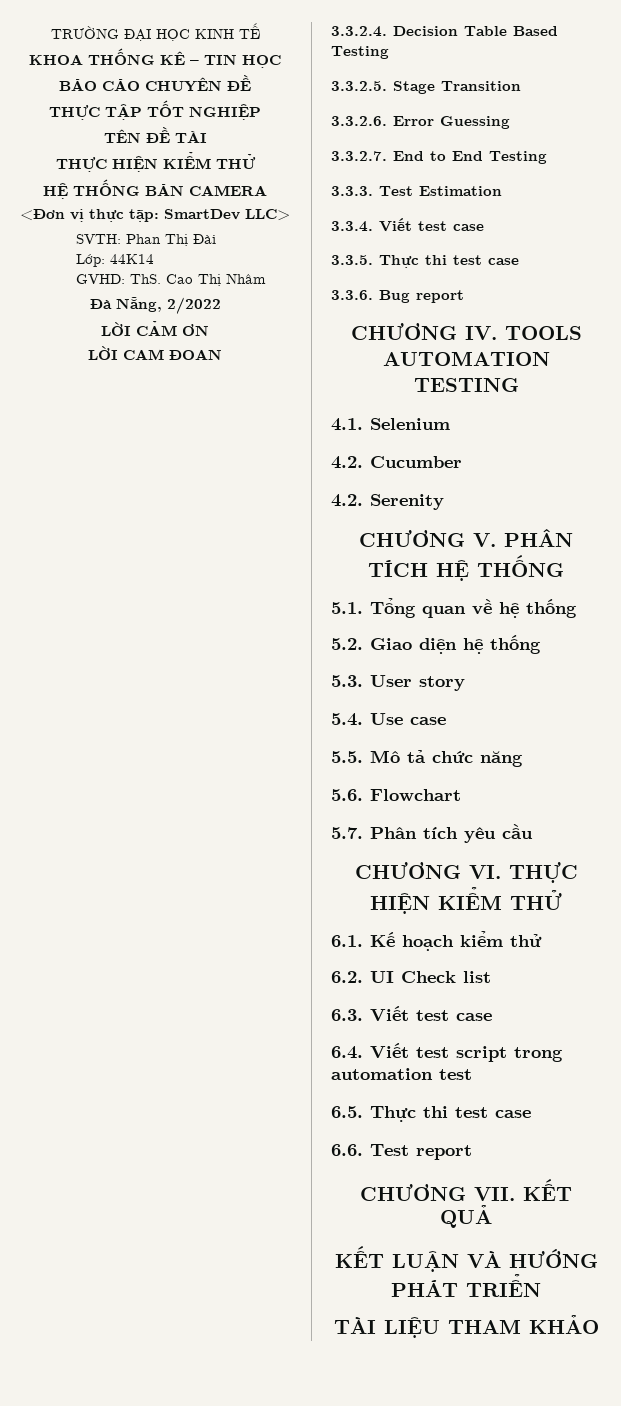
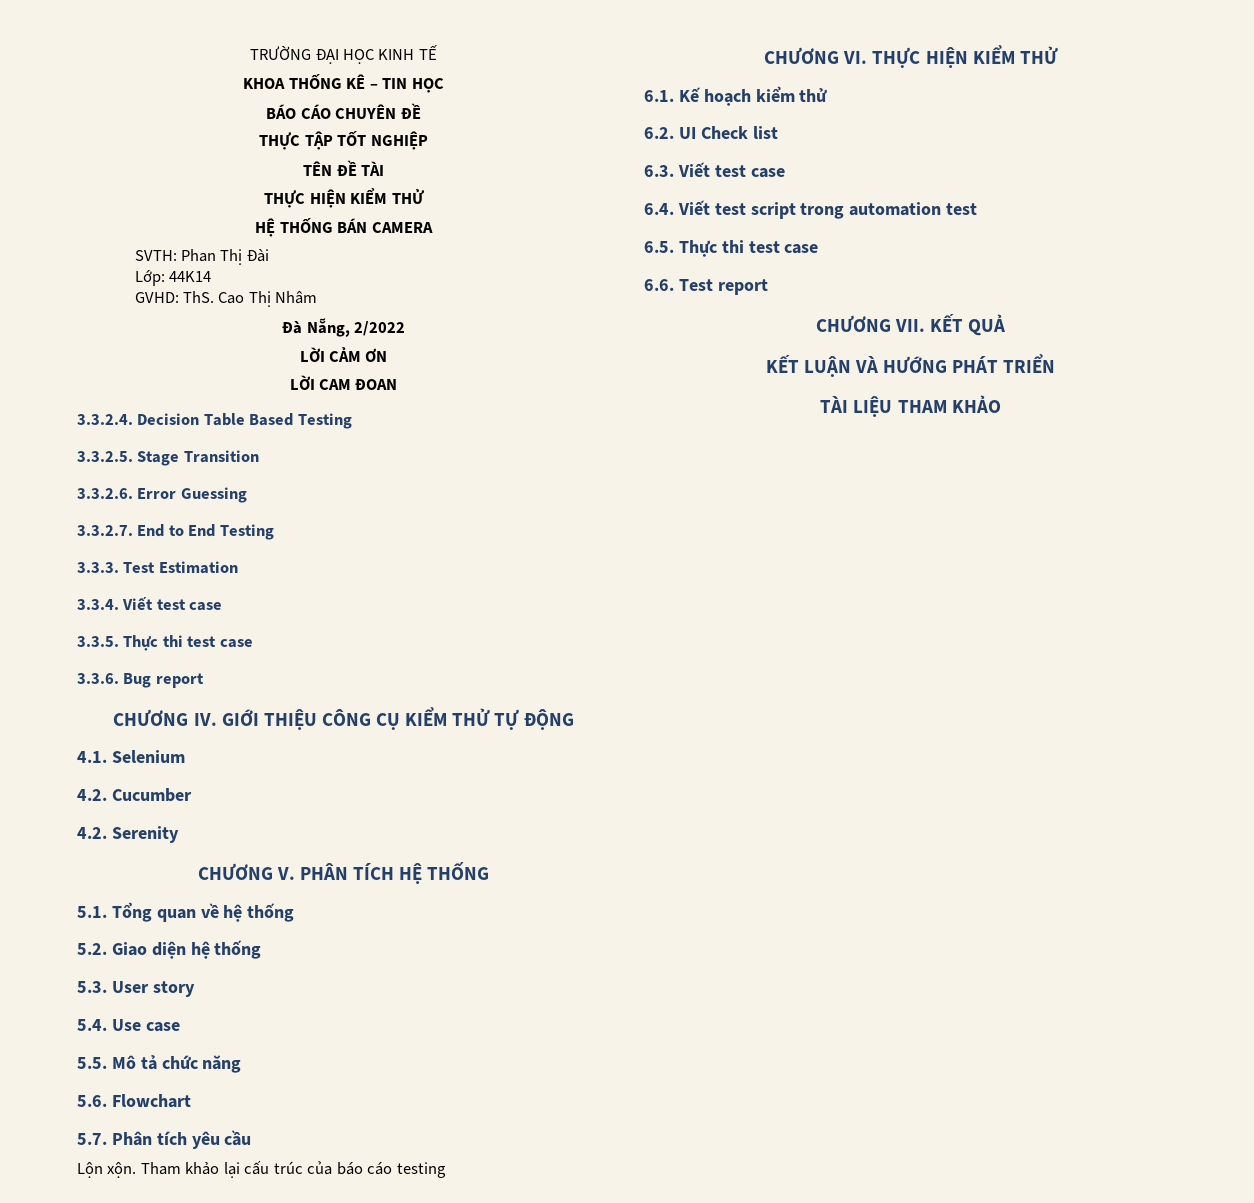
- <Đơn vị thực tập: SmartDev LLC>
- CHƯƠNG IV. TOOLS AUTOMATION TESTING
+ CHƯƠNG IV. GIỚI THIỆU CÔNG CỤ KIỂM THỬ TỰ ĐỘNG
+ Lộn xộn. Tham khảo lại cấu trúc của báo cáo testing

